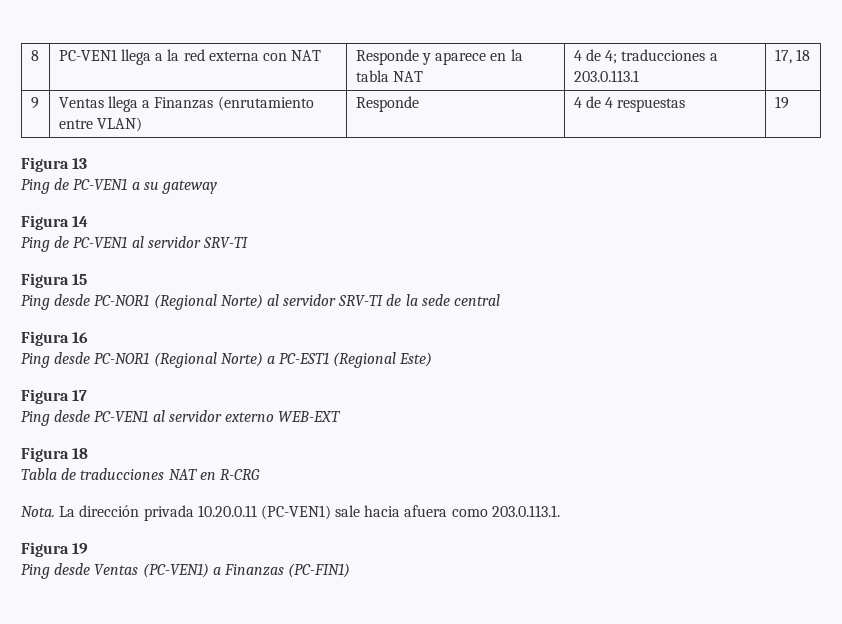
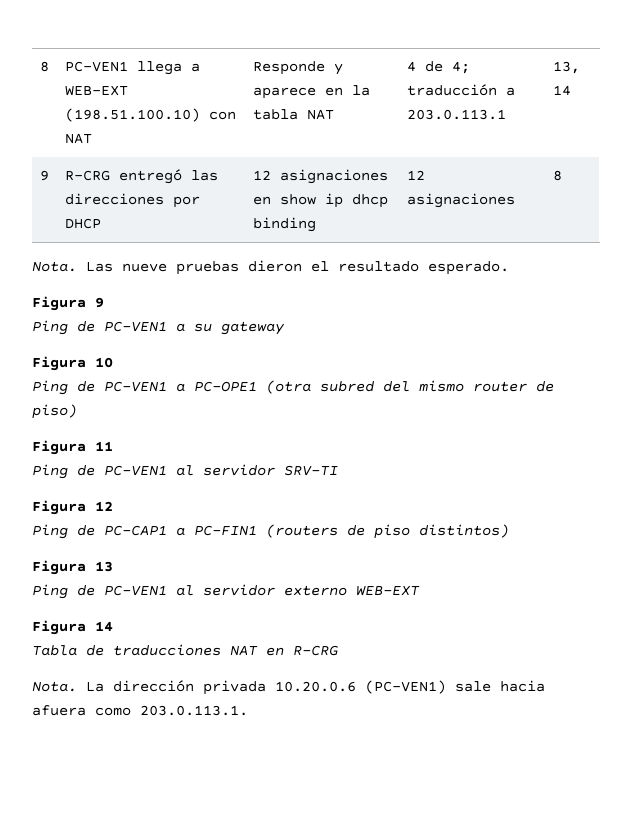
- 8 | PC-VEN1 llega a la red externa con NAT | Responde y aparece en la tabla NAT | 4 de 4; traducciones a 203.0.113.1 | 17, 18
+ 8 | PC-VEN1 llega a WEB-EXT (198.51.100.10) con NAT | Responde y aparece en la tabla NAT | 4 de 4; traducción a 203.0.113.1 | 13, 14
- 9 | Ventas llega a Finanzas (enrutamiento entre VLAN) | Responde | 4 de 4 respuestas | 19
- Figura 13
+ 9 | R-CRG entregó las direcciones por DHCP | 12 asignaciones en show ip dhcp binding | 12 asignaciones | 8
+ Nota. Las nueve pruebas dieron el resultado esperado.
+ Figura 9
- Figura 14
+ Figura 10
+ Ping de PC-VEN1 a PC-OPE1 (otra subred del mismo router de piso)
+ Figura 11
- Figura 15
- Ping desde PC-NOR1 (Regional Norte) al servidor SRV-TI de la sede central
- Figura 16
- Ping desde PC-NOR1 (Regional Norte) a PC-EST1 (Regional Este)
- Figura 17
- Ping desde PC-VEN1 al servidor externo WEB-EXT
+ Figura 12
+ Ping de PC-CAP1 a PC-FIN1 (routers de piso distintos)
+ Figura 13
+ Ping de PC-VEN1 al servidor externo WEB-EXT
- Figura 18
+ Figura 14
- La dirección privada 10.20.0.11 (PC-VEN1) sale hacia afuera como 203.0.113.1.
+ La dirección privada 10.20.0.6 (PC-VEN1) sale hacia afuera como 203.0.113.1.
- Figura 19
- Ping desde Ventas (PC-VEN1) a Finanzas (PC-FIN1)

